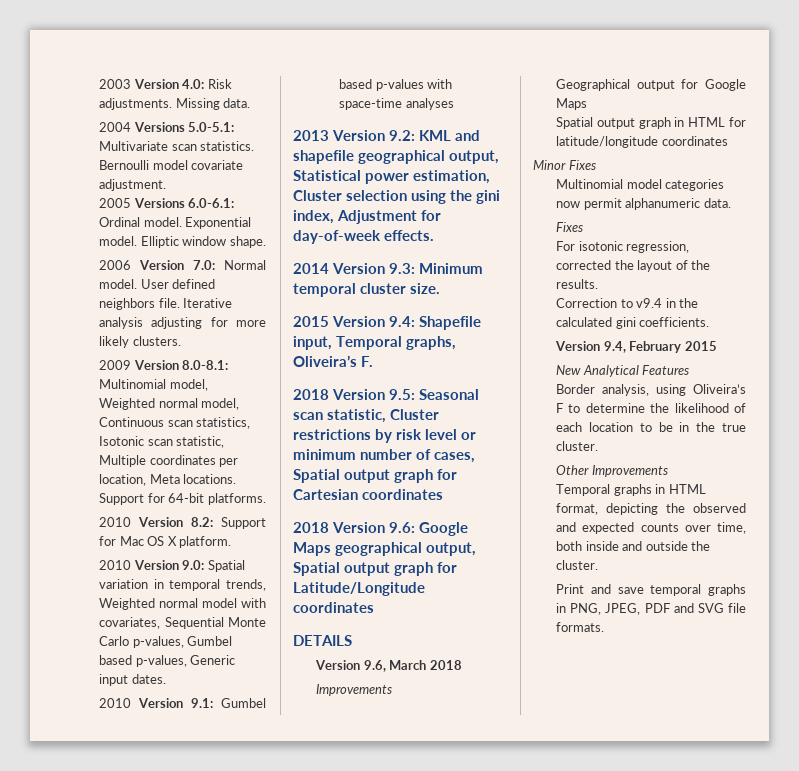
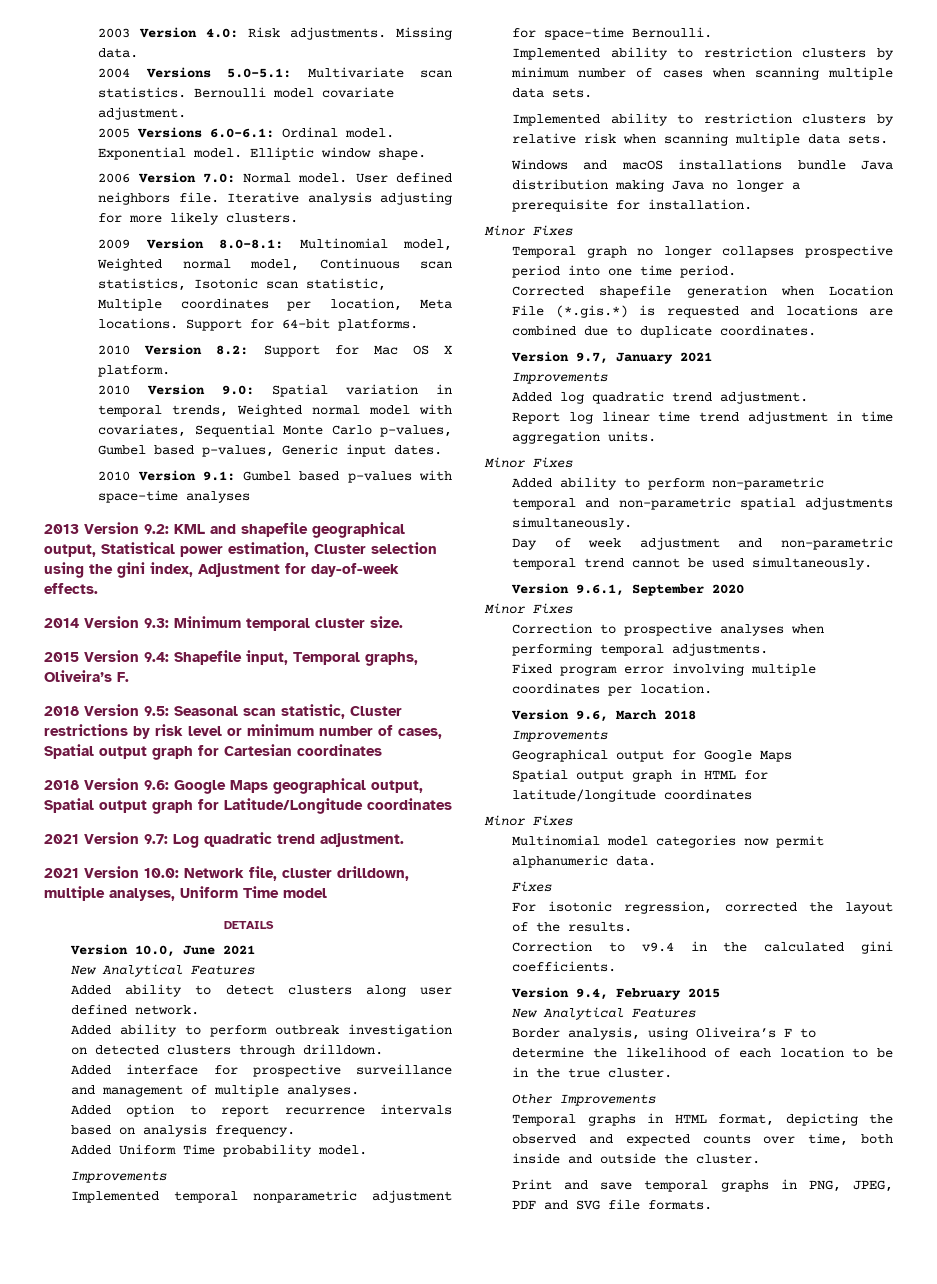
+ 2021 Version 9.7: Log quadratic trend adjustment.
+ 2021 Version 10.0: Network file, cluster drilldown, multiple analyses, Uniform Time model
  DETAILS
+ Version 10.0, June 2021
+ New Analytical Features
+ Added ability to detect clusters along user defined network.
+ Added ability to perform outbreak investigation on detected clusters through drilldown.
+ Added interface for prospective surveillance and management of multiple analyses.
+ Added option to report recurrence intervals based on analysis frequency.
+ Added Uniform Time probability model.
+ Improvements
+ Implemented temporal nonparametric adjustment for space-time Bernoulli.
+ Implemented ability to restriction clusters by minimum number of cases when scanning multiple data sets.
+ Implemented ability to restriction clusters by relative risk when scanning multiple data sets.
+ Windows and macOS installations bundle Java distribution making Java no longer a prerequisite for installation.
+ Minor Fixes
+ Temporal graph no longer collapses prospective period into one time period.
+ Corrected shapefile generation when Location File (*.gis.*) is requested and locations are combined due to duplicate coordinates.
+ Version 9.7, January 2021
+ Improvements
+ Added log quadratic trend adjustment.
+ Report log linear time trend adjustment in time aggregation units.
+ Minor Fixes
+ Added ability to perform non-parametric temporal and non-parametric spatial adjustments simultaneously.
+ Day of week adjustment and non-parametric temporal trend cannot be used simultaneously.
+ Version 9.6.1, September 2020
+ Minor Fixes
+ Correction to prospective analyses when performing temporal adjustments.
+ Fixed program error involving multiple coordinates per location.

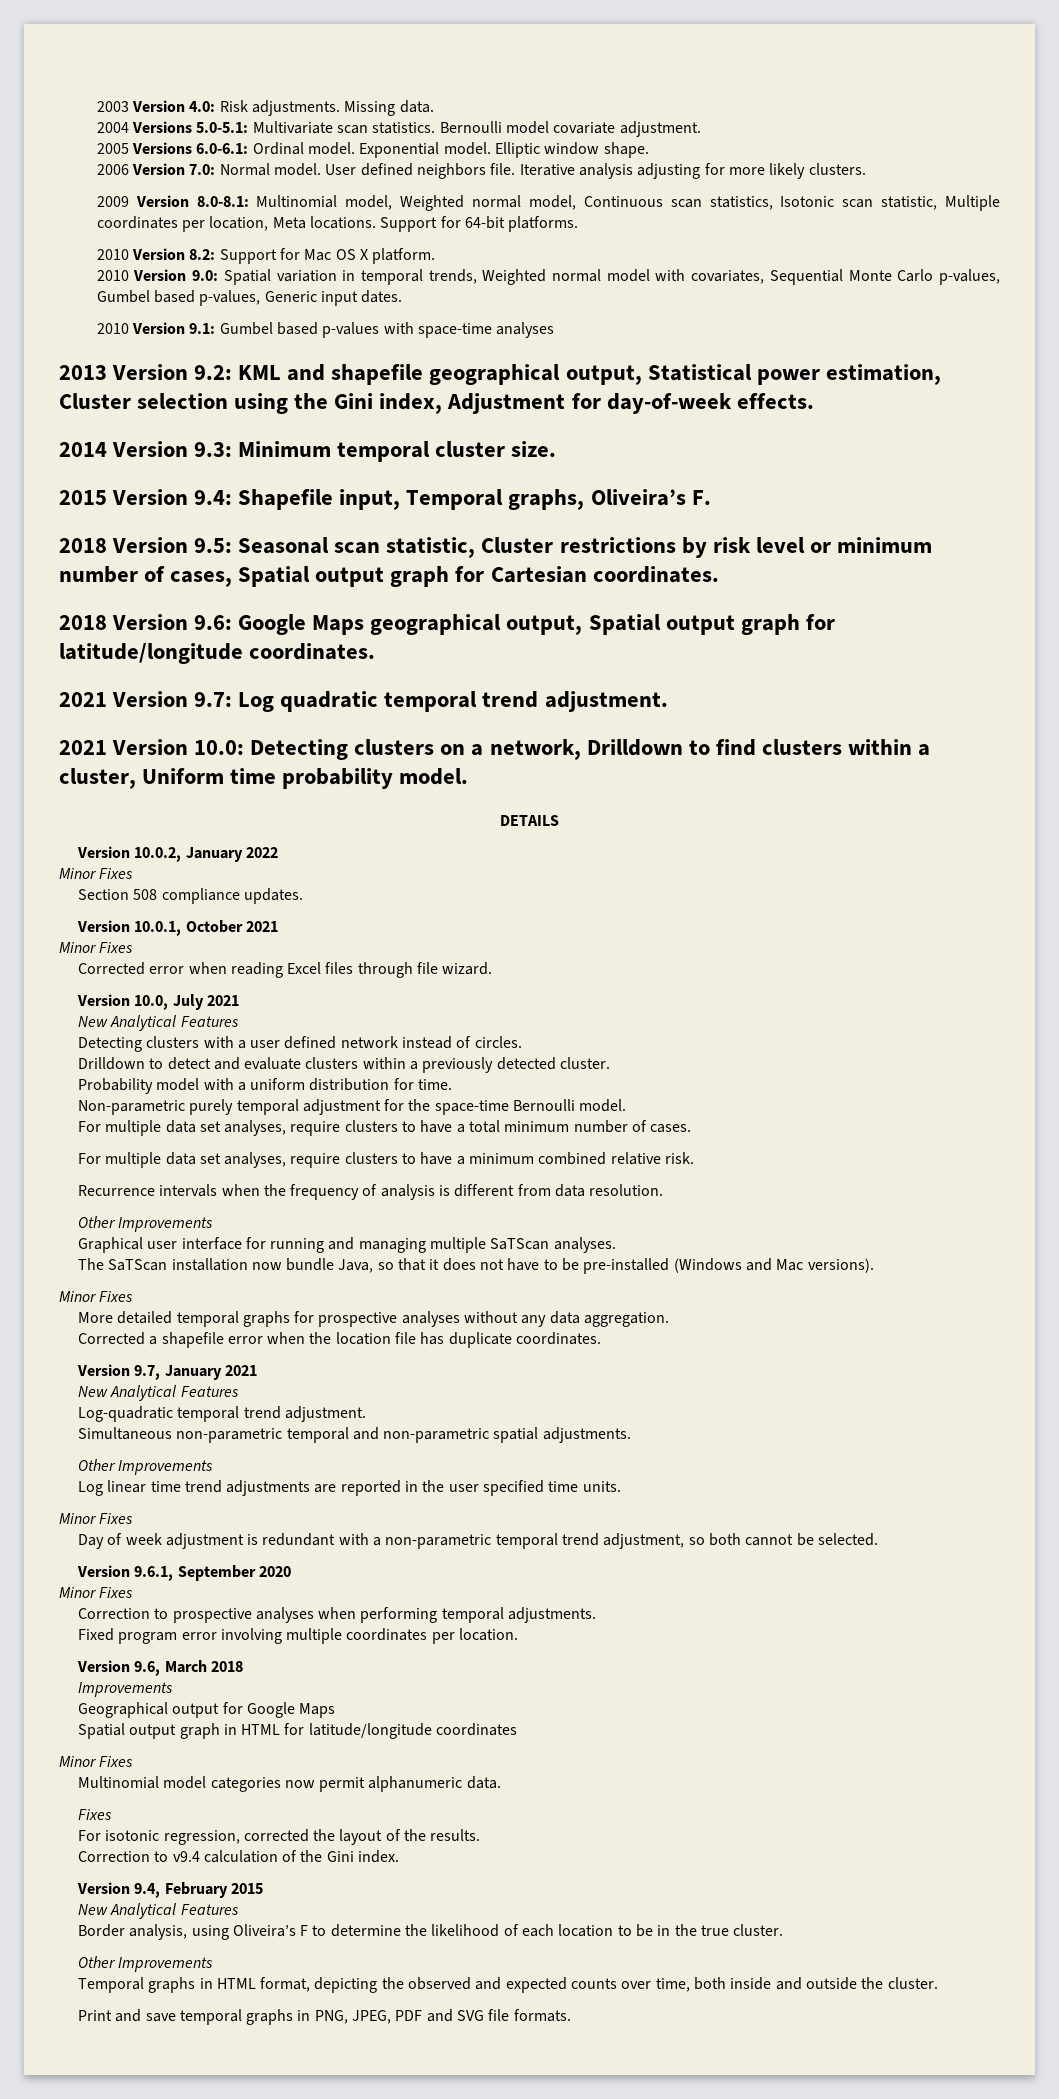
- 2013 Version 9.2: KML and shapefile geographical output, Statistical power estimation, Cluster selection using the gini index, Adjustment for day-of-week effects.
+ 2013 Version 9.2: KML and shapefile geographical output, Statistical power estimation, Cluster selection using the Gini index, Adjustment for day-of-week effects.
- 2018 Version 9.5: Seasonal scan statistic, Cluster restrictions by risk level or minimum number of cases, Spatial output graph for Cartesian coordinates
+ 2018 Version 9.5: Seasonal scan statistic, Cluster restrictions by risk level or minimum number of cases, Spatial output graph for Cartesian coordinates.
- 2018 Version 9.6: Google Maps geographical output, Spatial output graph for Latitude/Longitude coordinates
+ 2018 Version 9.6: Google Maps geographical output, Spatial output graph for latitude/longitude coordinates.
- 2021 Version 9.7: Log quadratic trend adjustment.
+ 2021 Version 9.7: Log quadratic temporal trend adjustment.
- 2021 Version 10.0: Network file, cluster drilldown, multiple analyses, Uniform Time model
+ 2021 Version 10.0: Detecting clusters on a network, Drilldown to find clusters within a cluster, Uniform time probability model.
  DETAILS
+ Version 10.0.2, January 2022
+ Minor Fixes
+ Section 508 compliance updates.
+ Version 10.0.1, October 2021
+ Minor Fixes
+ Corrected error when reading Excel files through file wizard.
- Version 10.0, June 2021
+ Version 10.0, July 2021
  New Analytical Features
- Added ability to detect clusters along user defined network.
- Added ability to perform outbreak investigation on detected clusters through drilldown.
- Added interface for prospective surveillance and management of multiple analyses.
- Added option to report recurrence intervals based on analysis frequency.
- Added Uniform Time probability model.
- Improvements
- Implemented temporal nonparametric adjustment for space-time Bernoulli.
- Implemented ability to restriction clusters by minimum number of cases when scanning multiple data sets.
- Implemented ability to restriction clusters by relative risk when scanning multiple data sets.
- Windows and macOS installations bundle Java distribution making Java no longer a prerequisite for installation.
+ Detecting clusters with a user defined network instead of circles.
+ Drilldown to detect and evaluate clusters within a previously detected cluster.
+ Probability model with a uniform distribution for time.
+ Non-parametric purely temporal adjustment for the space-time Bernoulli model.
+ For multiple data set analyses, require clusters to have a total minimum number of cases.
+ For multiple data set analyses, require clusters to have a minimum combined relative risk.
+ Recurrence intervals when the frequency of analysis is different from data resolution.
+ Other Improvements
+ Graphical user interface for running and managing multiple SaTScan analyses.
+ The SaTScan installation now bundle Java, so that it does not have to be pre-installed (Windows and Mac versions).
  Minor Fixes
- Temporal graph no longer collapses prospective period into one time period.
- Corrected shapefile generation when Location File (*.gis.*) is requested and locations are combined due to duplicate coordinates.
+ More detailed temporal graphs for prospective analyses without any data aggregation.
+ Corrected a shapefile error when the location file has duplicate coordinates.
  Version 9.7, January 2021
- Improvements
- Added log quadratic trend adjustment.
- Report log linear time trend adjustment in time aggregation units.
+ New Analytical Features
+ Log-quadratic temporal trend adjustment.
+ Simultaneous non-parametric temporal and non-parametric spatial adjustments.
+ Other Improvements
+ Log linear time trend adjustments are reported in the user specified time units.
  Minor Fixes
- Added ability to perform non-parametric temporal and non-parametric spatial adjustments simultaneously.
- Day of week adjustment and non-parametric temporal trend cannot be used simultaneously.
+ Day of week adjustment is redundant with a non-parametric temporal trend adjustment, so both cannot be selected.
- Correction to v9.4 in the calculated gini coefficients.
+ Correction to v9.4 calculation of the Gini index.

